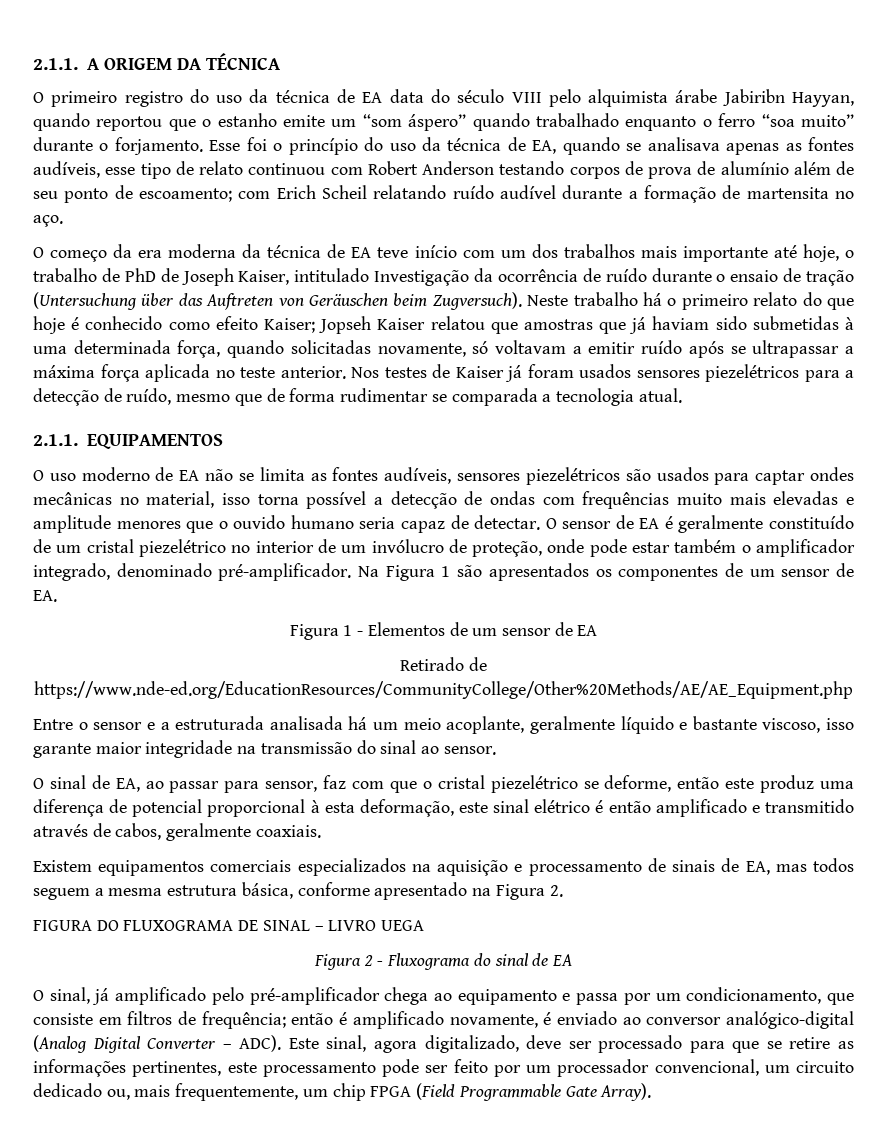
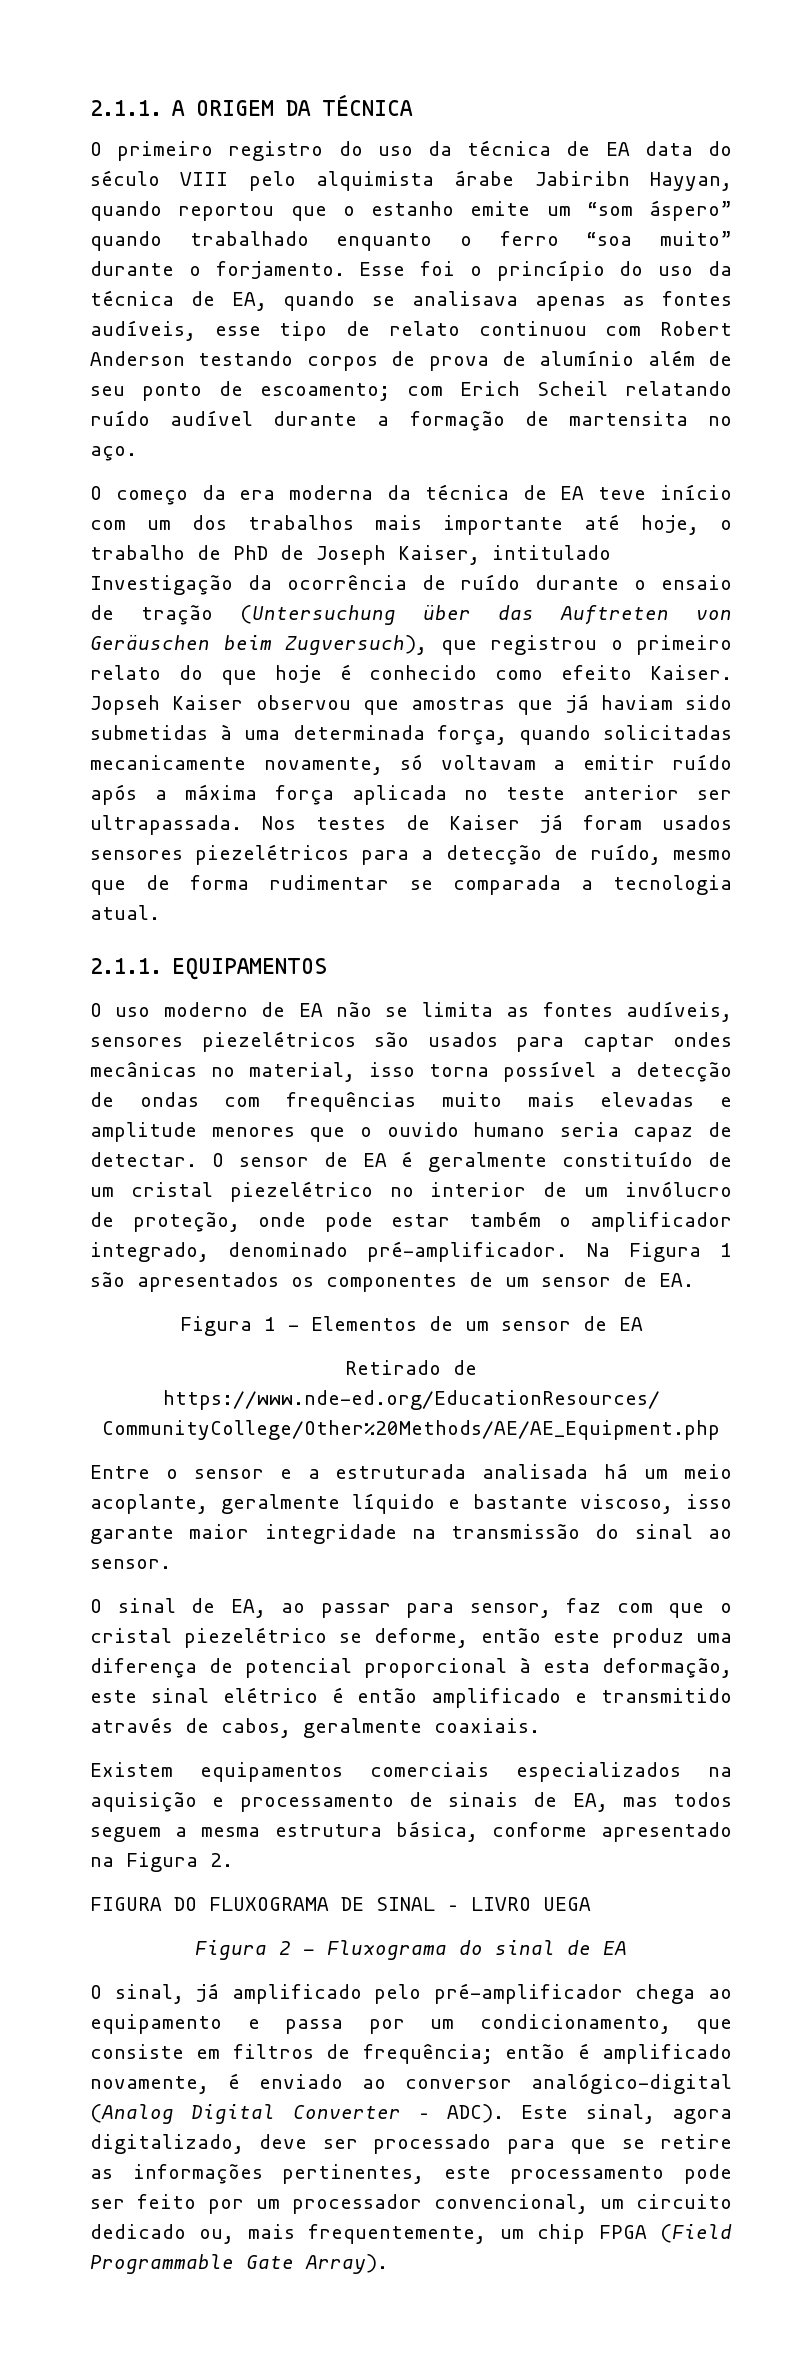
- O começo da era moderna da técnica de EA teve início com um dos trabalhos mais importante até hoje, o trabalho de PhD de Joseph Kaiser, intitulado Investigação da ocorrência de ruído durante o ensaio de tração (Untersuchung über das Auftreten von Geräuschen beim Zugversuch). Neste trabalho há o primeiro relato do que hoje é conhecido como efeito Kaiser;
+ O começo da era moderna da técnica de EA teve início com um dos trabalhos mais importante até hoje, o trabalho de PhD de Joseph Kaiser, intitulado Investigação da ocorrência de ruído durante o ensaio de tração (Untersuchung über das Auftreten von Geräuschen beim Zugversuch), que registrou o primeiro relato do que hoje é conhecido como efeito Kaiser.
- Jopseh Kaiser relatou que amostras que já haviam sido submetidas à uma determinada força, quando solicitadas novamente, só voltavam a emitir ruído após se ultrapassar a máxima força aplicada no teste anterior.
+ Jopseh Kaiser observou que amostras que já haviam sido submetidas à uma determinada força, quando solicitadas mecanicamente novamente, só voltavam a emitir ruído após a máxima força aplicada no teste anterior ser ultrapassada.

